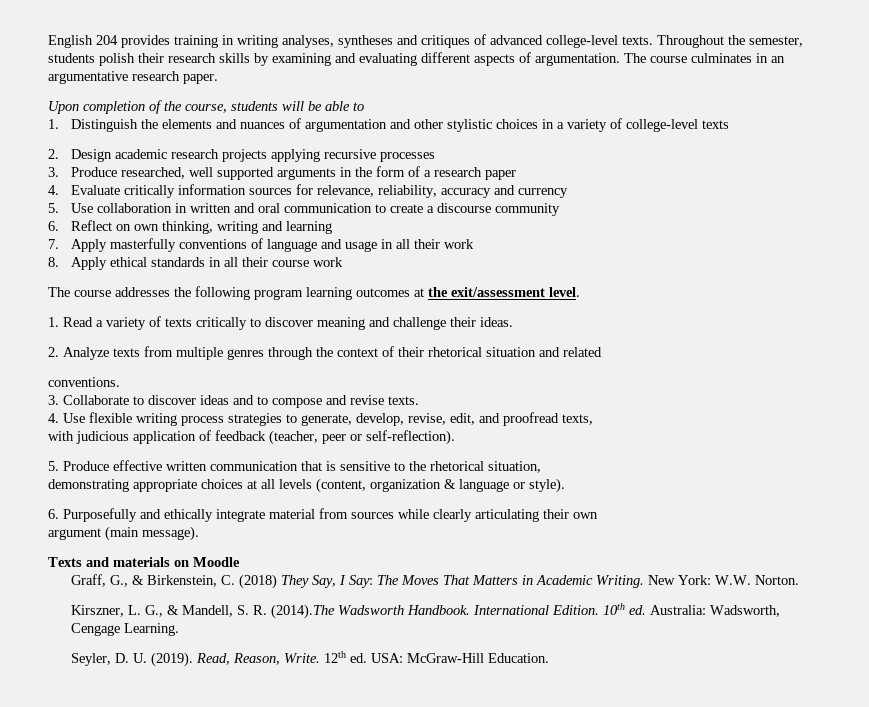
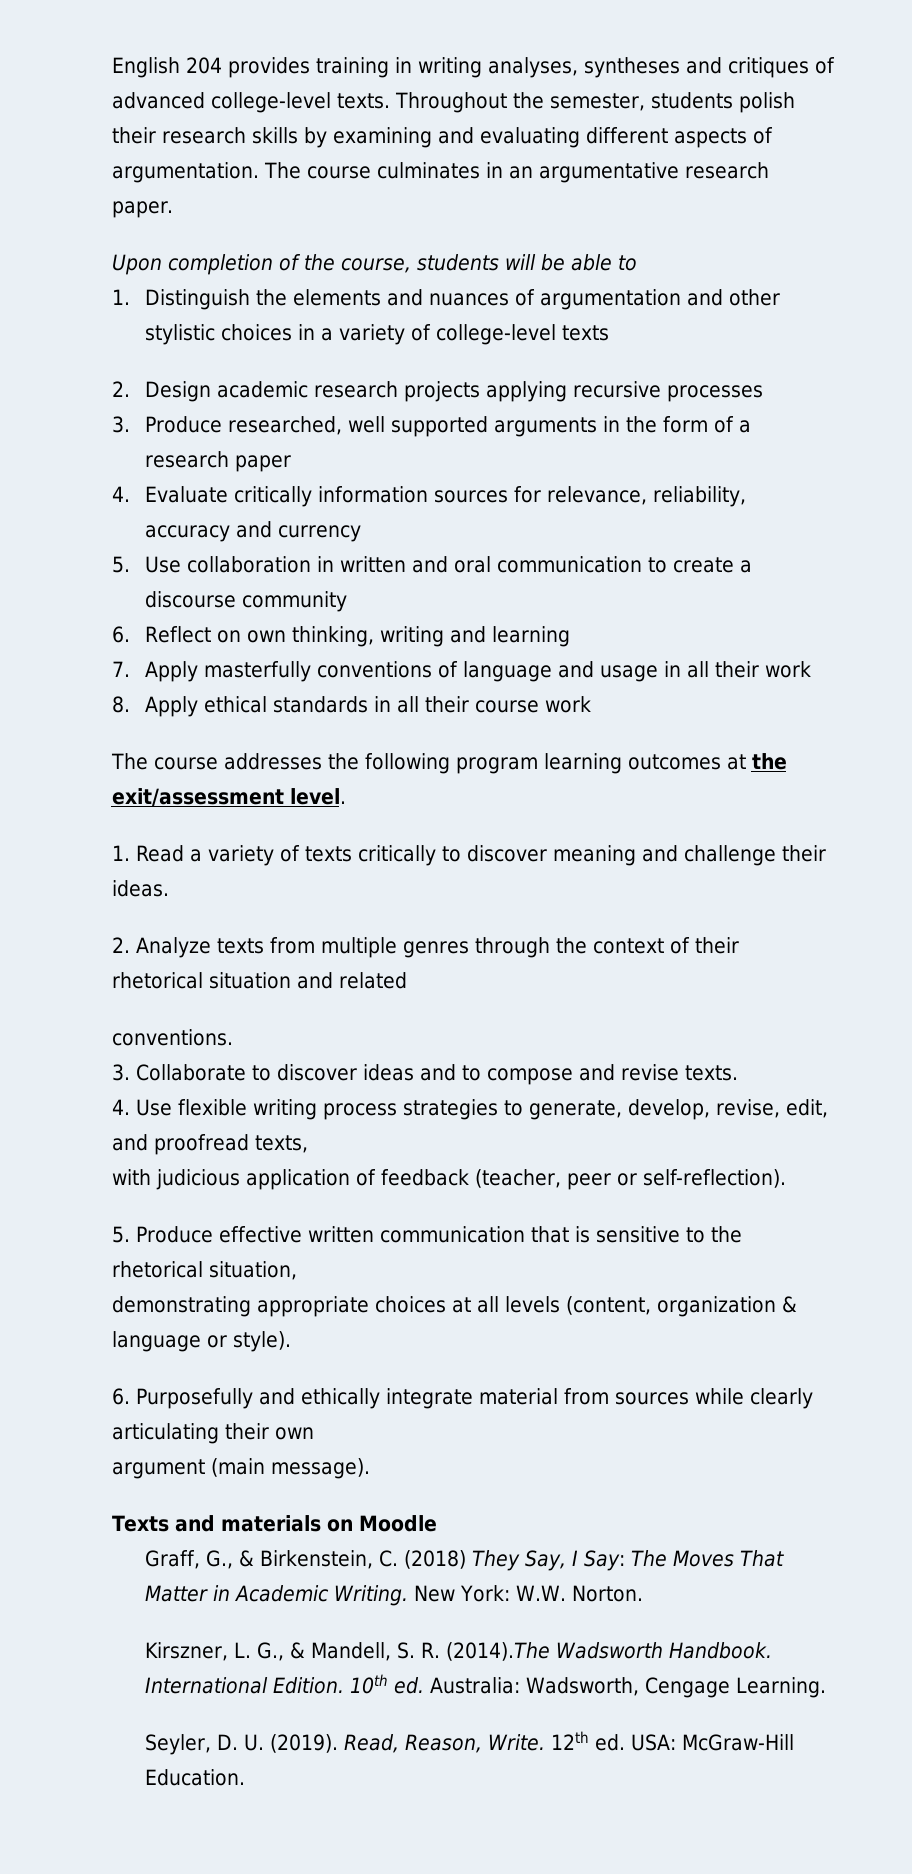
- Graff, G., & Birkenstein, C. (2018) They Say, I Say: The Moves That Matters in Academic Writing.
+ Graff, G., & Birkenstein, C. (2018) They Say, I Say: The Moves That Matter in Academic Writing.

